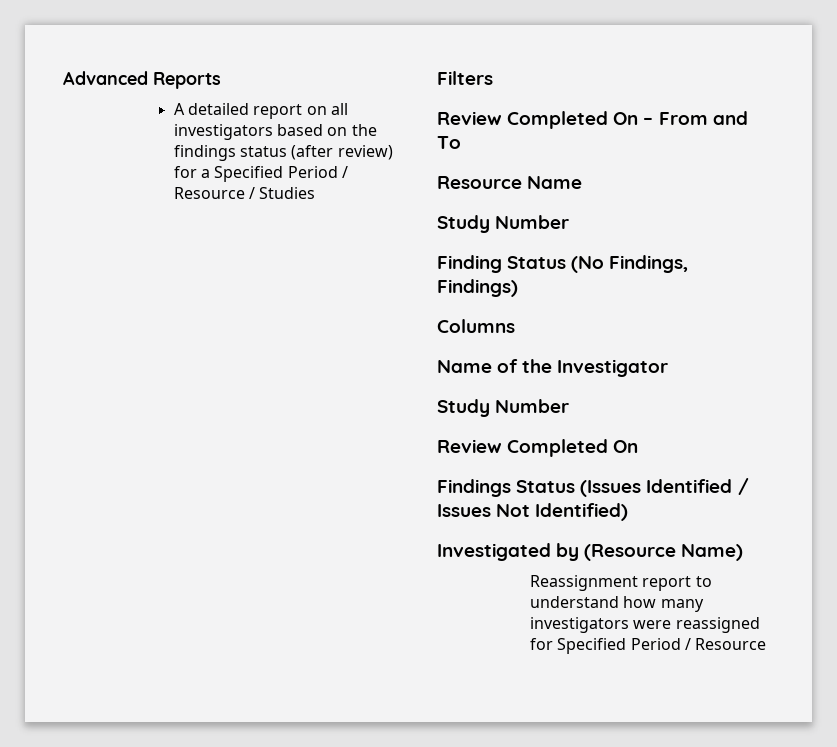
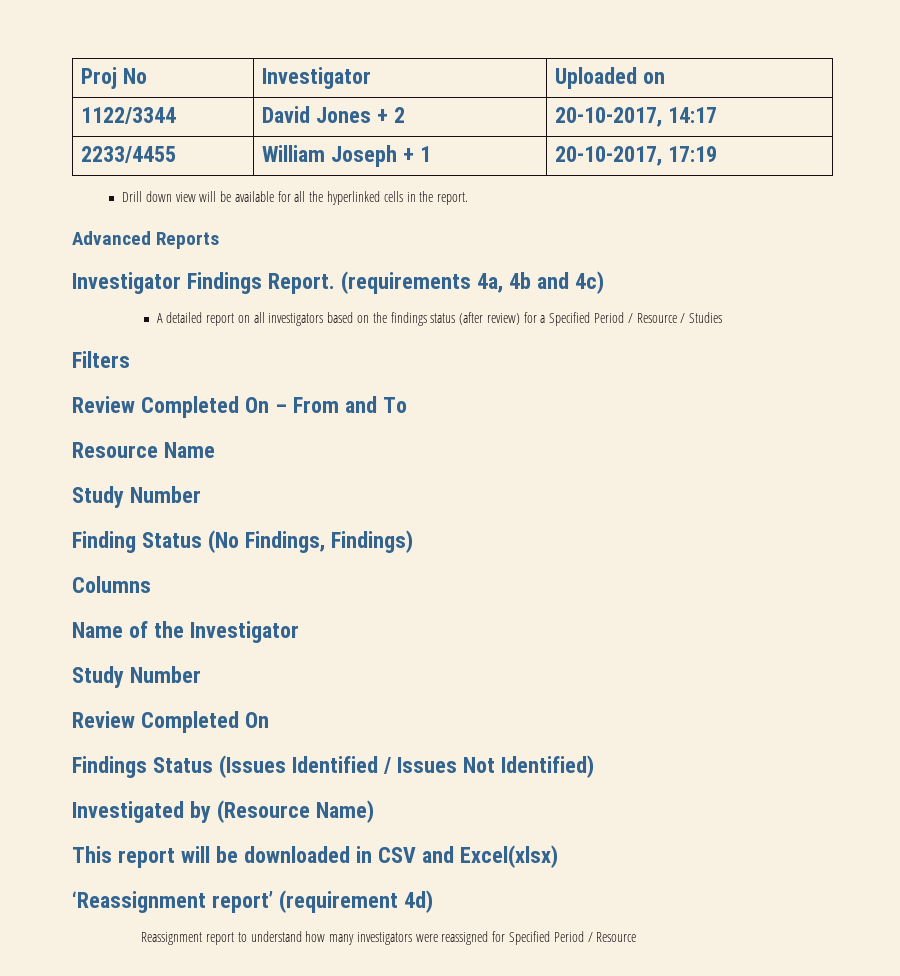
+ Proj No | Investigator | Uploaded on
+ 1122/3344 | David Jones + 2 | 20-10-2017, 14:17
+ 2233/4455 | William Joseph + 1 | 20-10-2017, 17:19
+ Drill down view will be available for all the hyperlinked cells in the report.
  Advanced Reports
+ Investigator Findings Report. (requirements 4a, 4b and 4c)
+ This report will be downloaded in CSV and Excel(xlsx)
+ ‘Reassignment report’ (requirement 4d)

